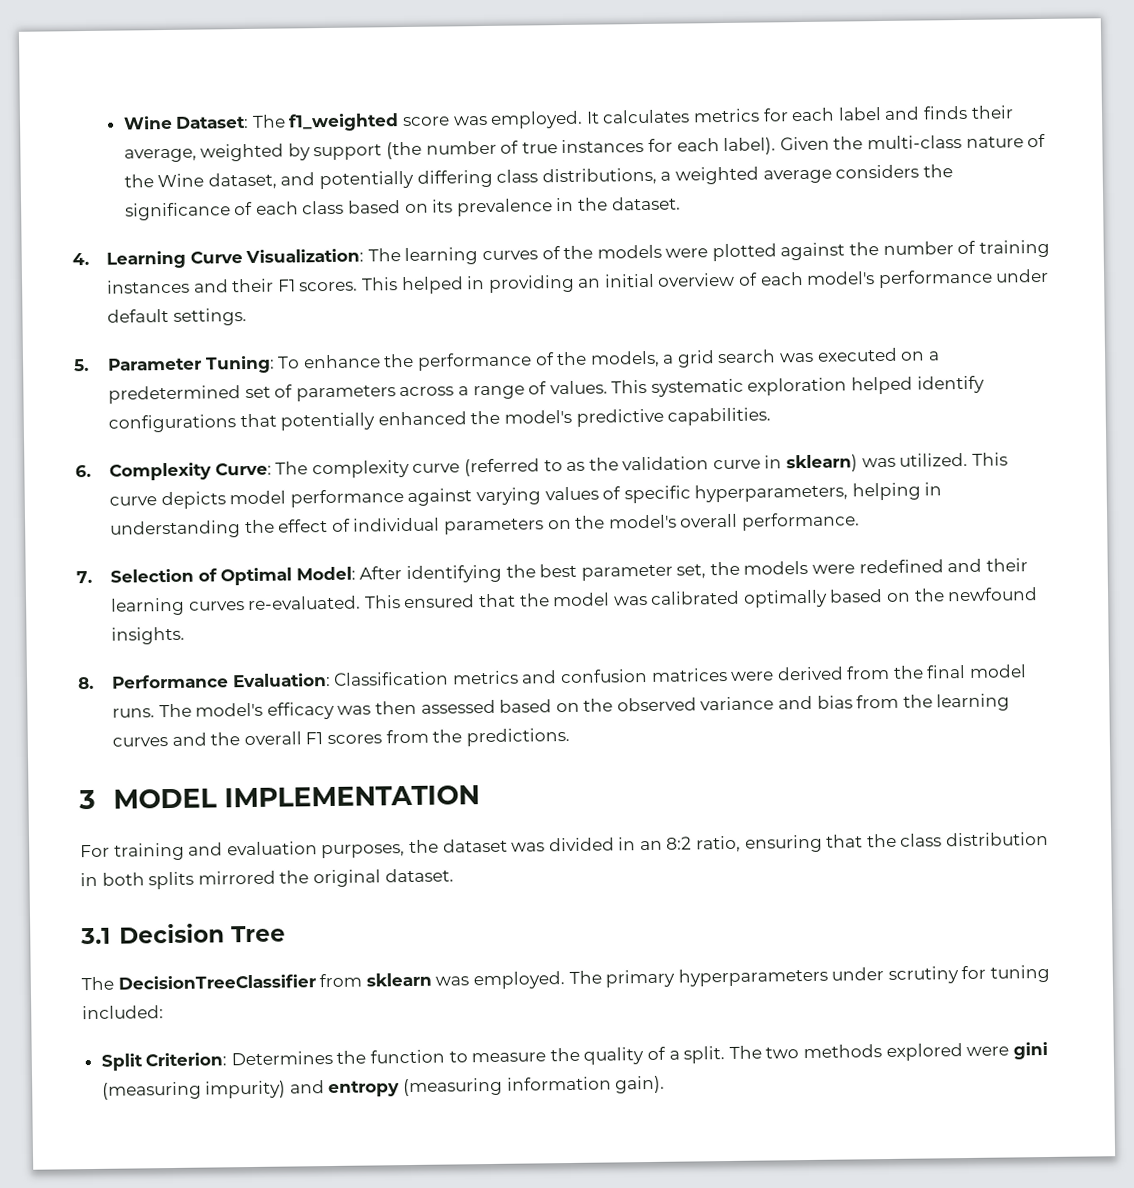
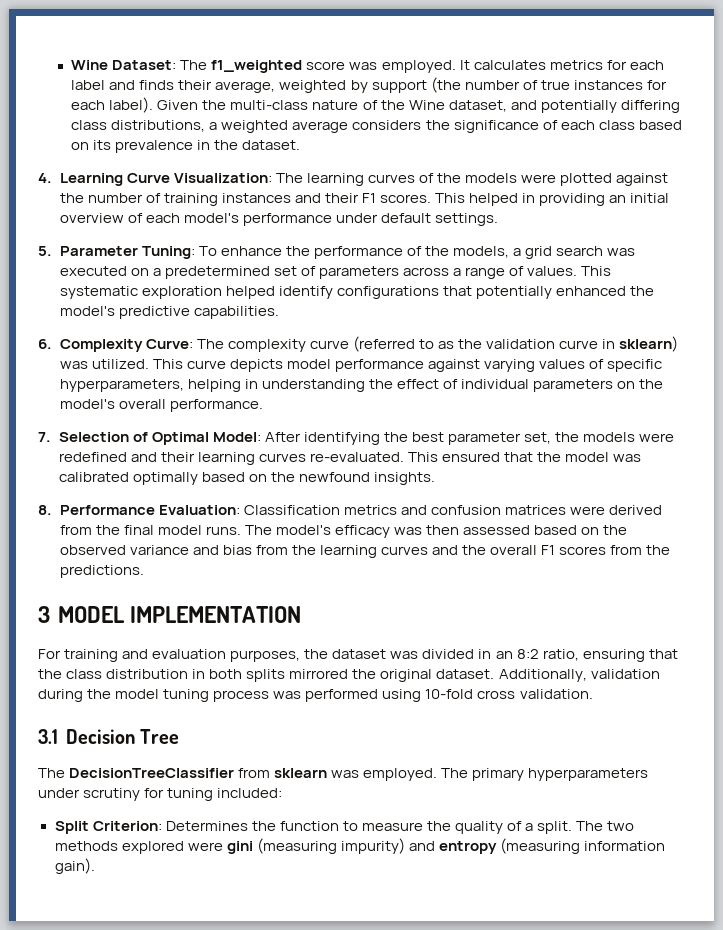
+ Additionally, validation during the model tuning process was performed using 10-fold cross validation.

